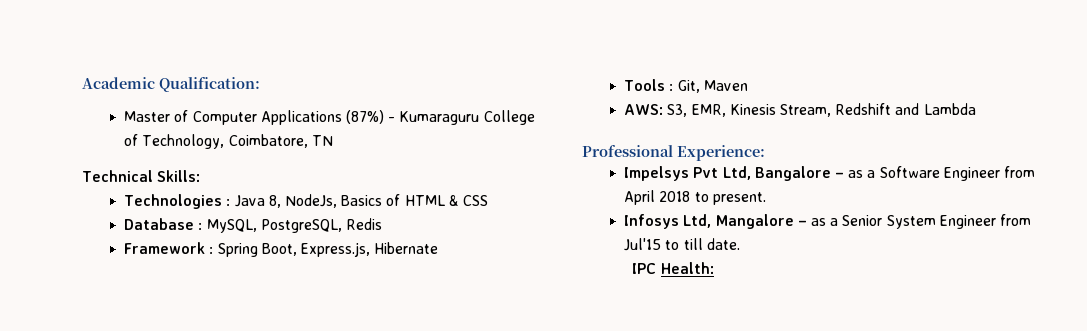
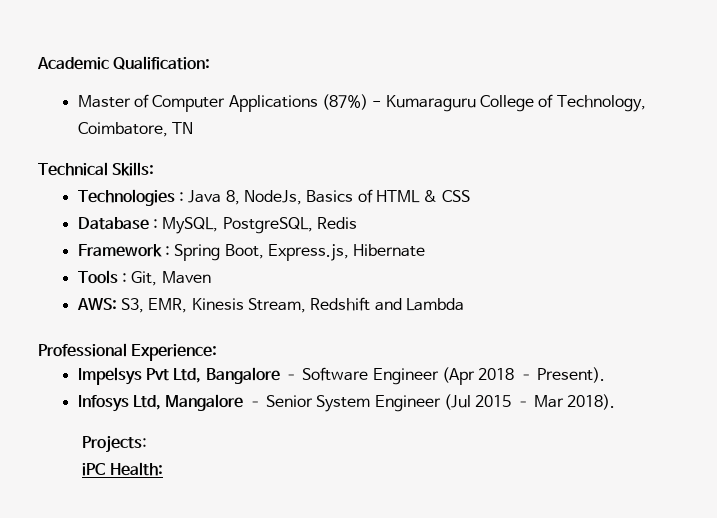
- Impelsys Pvt Ltd, Bangalore – as a Software Engineer from April 2018 to present.
+ Impelsys Pvt Ltd, Bangalore – Software Engineer (Apr 2018 – Present).
- Infosys Ltd, Mangalore – as a Senior System Engineer from Jul'15 to till date.
- IPC Health:
+ Infosys Ltd, Mangalore – Senior System Engineer (Jul 2015 – Mar 2018).
+ Projects:
+ iPC Health:

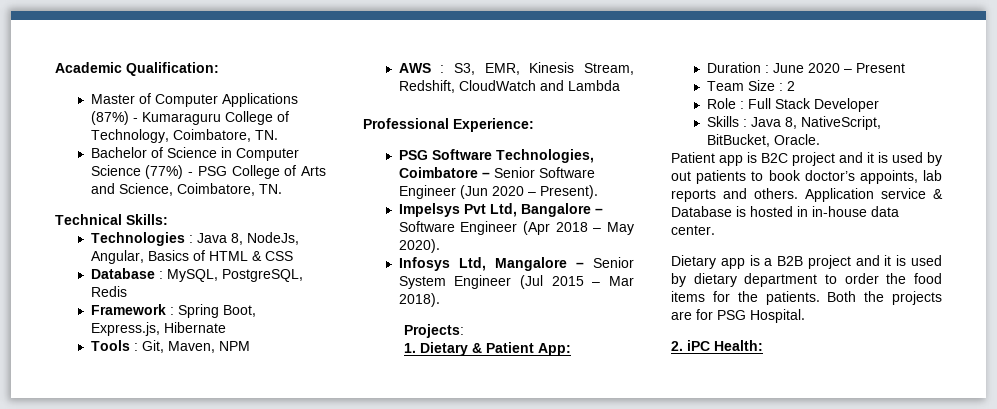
- Master of Computer Applications (87%) - Kumaraguru College of Technology, Coimbatore, TN
+ Master of Computer Applications (87%) - Kumaraguru College of Technology, Coimbatore, TN.
+ Bachelor of Science in Computer Science (77%) - PSG College of Arts and Science, Coimbatore, TN.
- Technologies : Java 8, NodeJs, Basics of HTML & CSS
+ Technologies : Java 8, NodeJs, Angular, Basics of HTML & CSS
- Tools : Git, Maven
- AWS: S3, EMR, Kinesis Stream, Redshift and Lambda
+ Tools : Git, Maven, NPM
+ AWS : S3, EMR, Kinesis Stream, Redshift, CloudWatch and Lambda
+ PSG Software Technologies, Coimbatore – Senior Software Engineer (Jun 2020 – Present).
- Impelsys Pvt Ltd, Bangalore – Software Engineer (Apr 2018 – Present).
+ Impelsys Pvt Ltd, Bangalore – Software Engineer (Apr 2018 – May 2020).
- iPC Health:
+ 1. Dietary & Patient App:
+ Duration : June 2020 – Present
+ Team Size : 2
+ Role : Full Stack Developer
+ Skills : Java 8, NativeScript, BitBucket, Oracle.
+ Patient app is B2C project and it is used by out patients to book doctor’s appoints, lab reports and others. Application service & Database is hosted in in-house data center.
+ Dietary app is a B2B project and it is used by dietary department to order the food items for the patients. Both the projects are for PSG Hospital.
+ 2. iPC Health:

